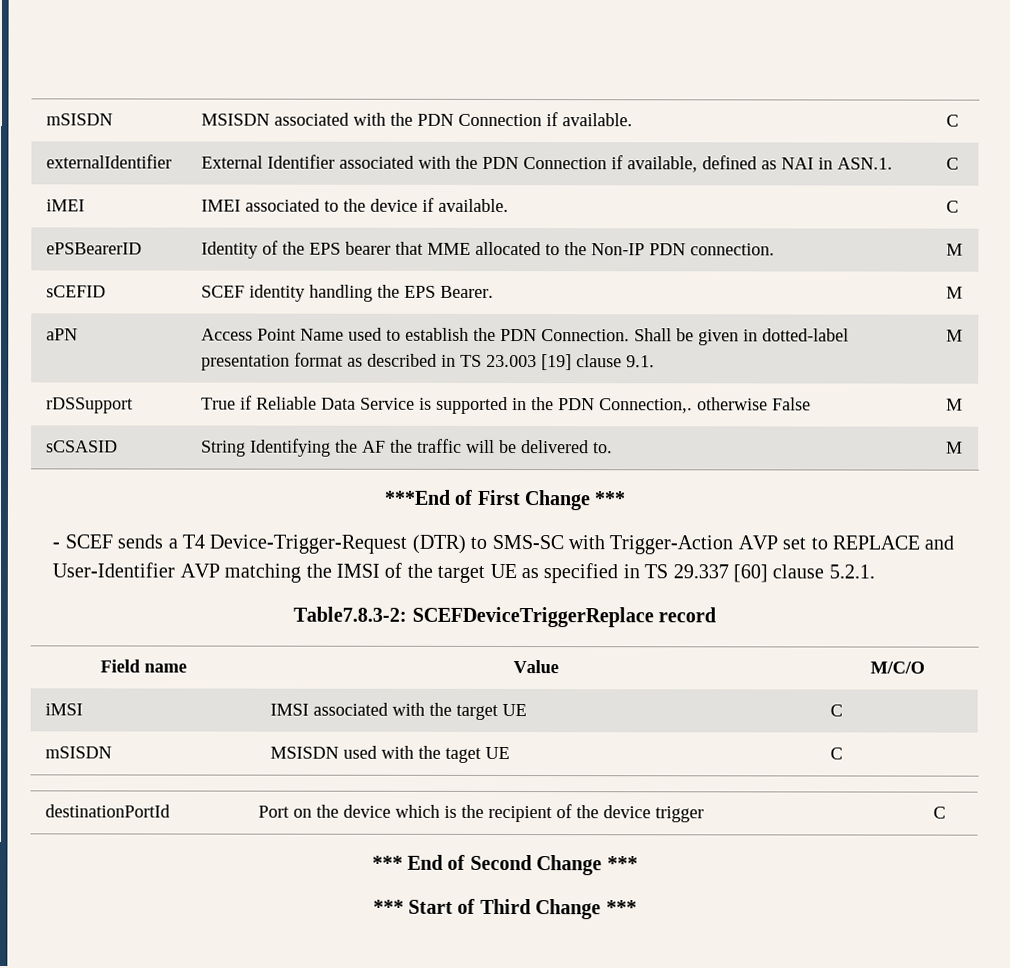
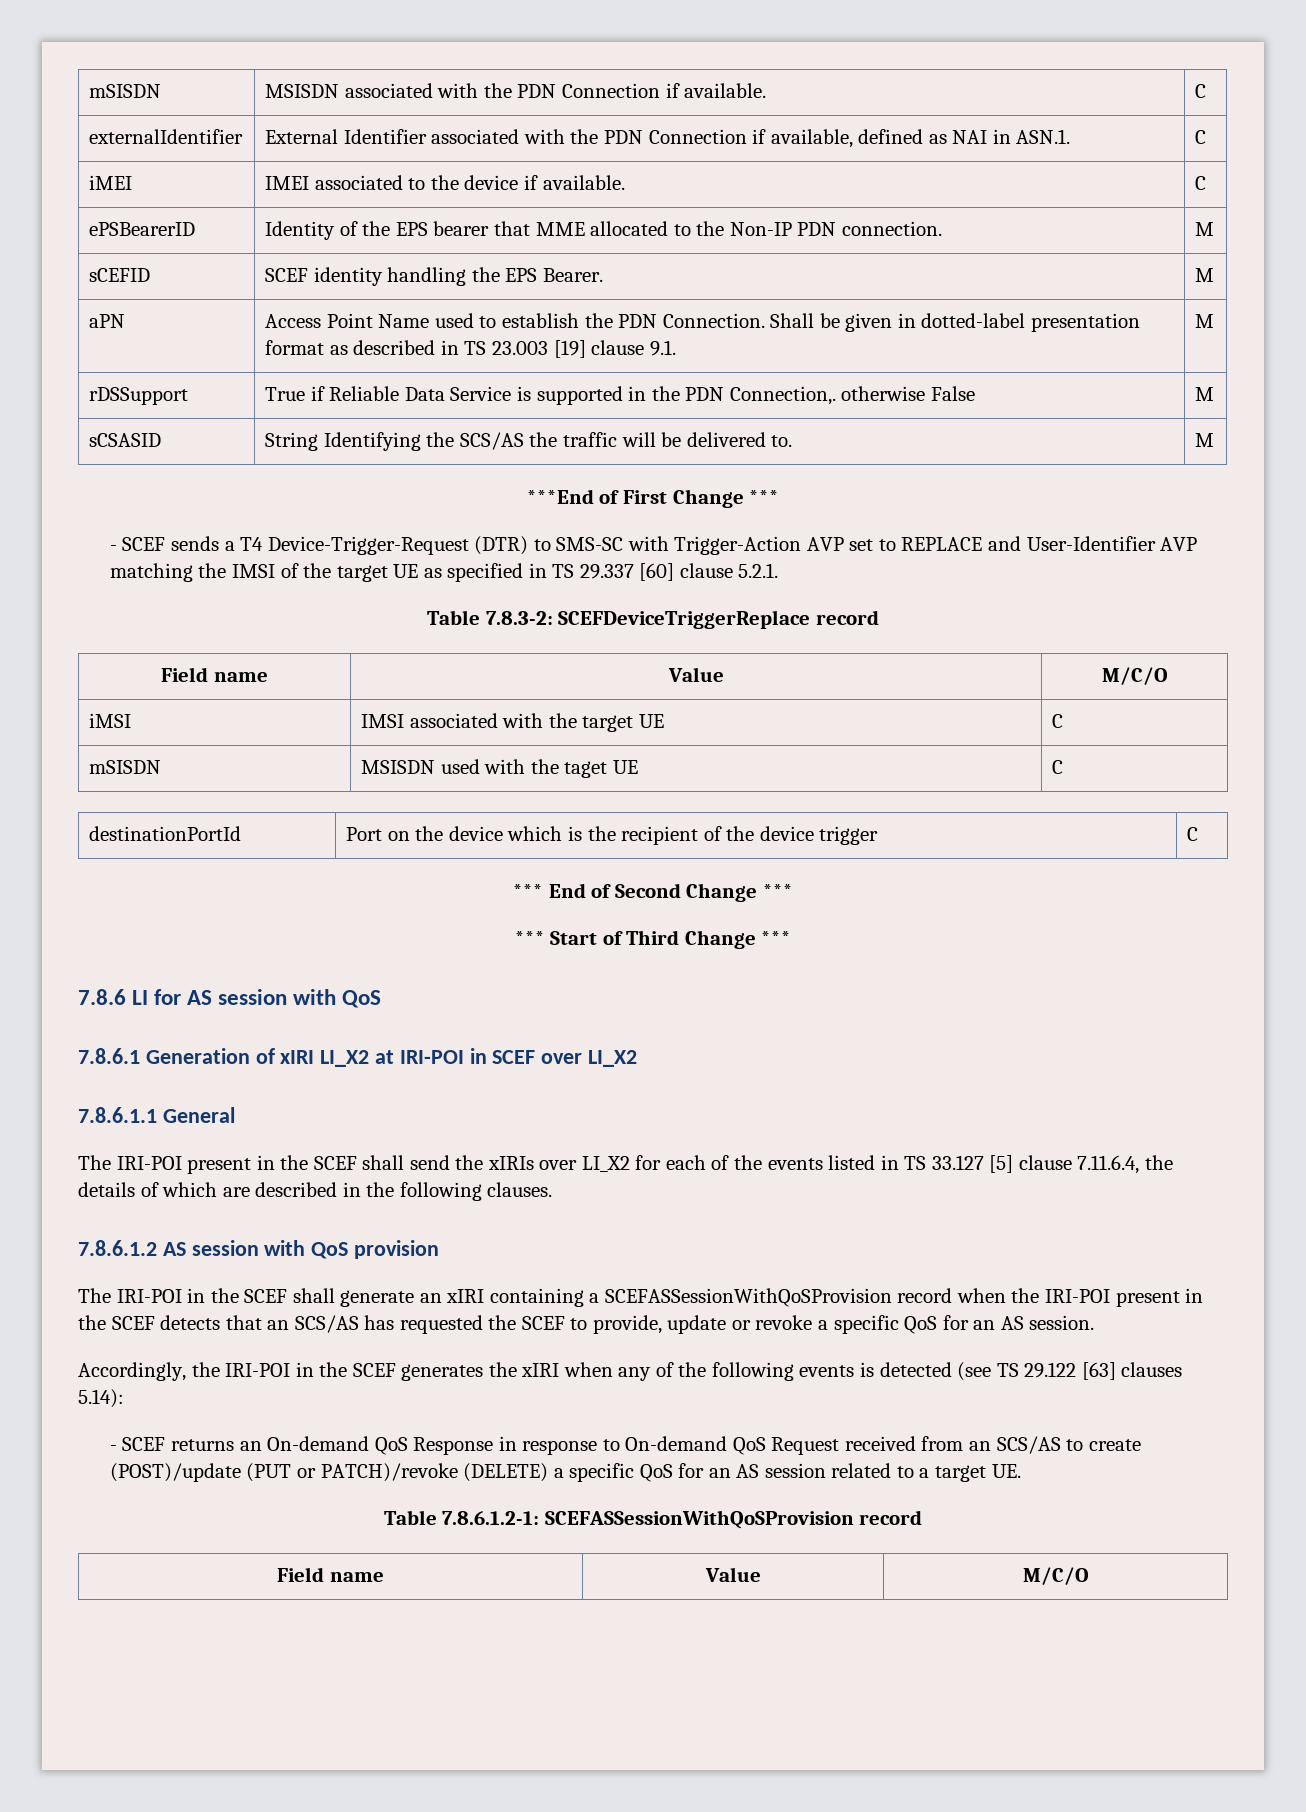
- sCSASID | String Identifying the AF the traffic will be delivered to. | M
+ sCSASID | String Identifying the SCS/AS the traffic will be delivered to. | M
- Table7.8.3-2: SCEFDeviceTriggerReplace record
+ Table 7.8.3-2: SCEFDeviceTriggerReplace record
+ 7.8.6 LI for AS session with QoS
+ 7.8.6.1 Generation of xIRI LI_X2 at IRI-POI in SCEF over LI_X2
+ 7.8.6.1.1 General
+ The IRI-POI present in the SCEF shall send the xIRIs over LI_X2 for each of the events listed in TS 33.127 [5] clause 7.11.6.4, the details of which are described in the following clauses.
+ 7.8.6.1.2 AS session with QoS provision
+ The IRI-POI in the SCEF shall generate an xIRI containing a SCEFASSessionWithQoSProvision record when the IRI-POI present in the SCEF detects that an SCS/AS has requested the SCEF to provide, update or revoke a specific QoS for an AS session.
+ Accordingly, the IRI-POI in the SCEF generates the xIRI when any of the following events is detected (see TS 29.122 [63] clauses 5.14):
+ - SCEF returns an On-demand QoS Response in response to On-demand QoS Request received from an SCS/AS to create (POST)/update (PUT or PATCH)/revoke (DELETE) a specific QoS for an AS session related to a target UE.
+ Table 7.8.6.1.2-1: SCEFASSessionWithQoSProvision record
+ Field name | Value | M/C/O

